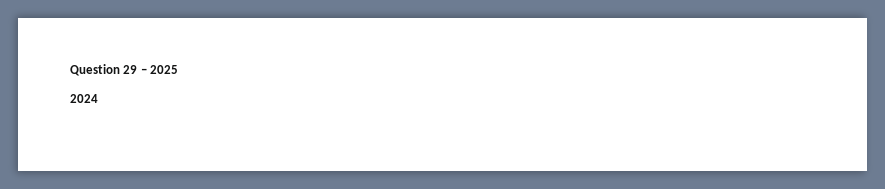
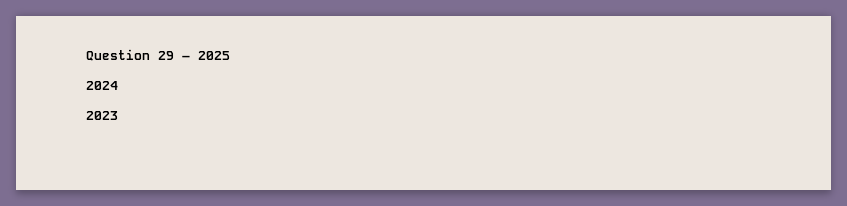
+ 2023

